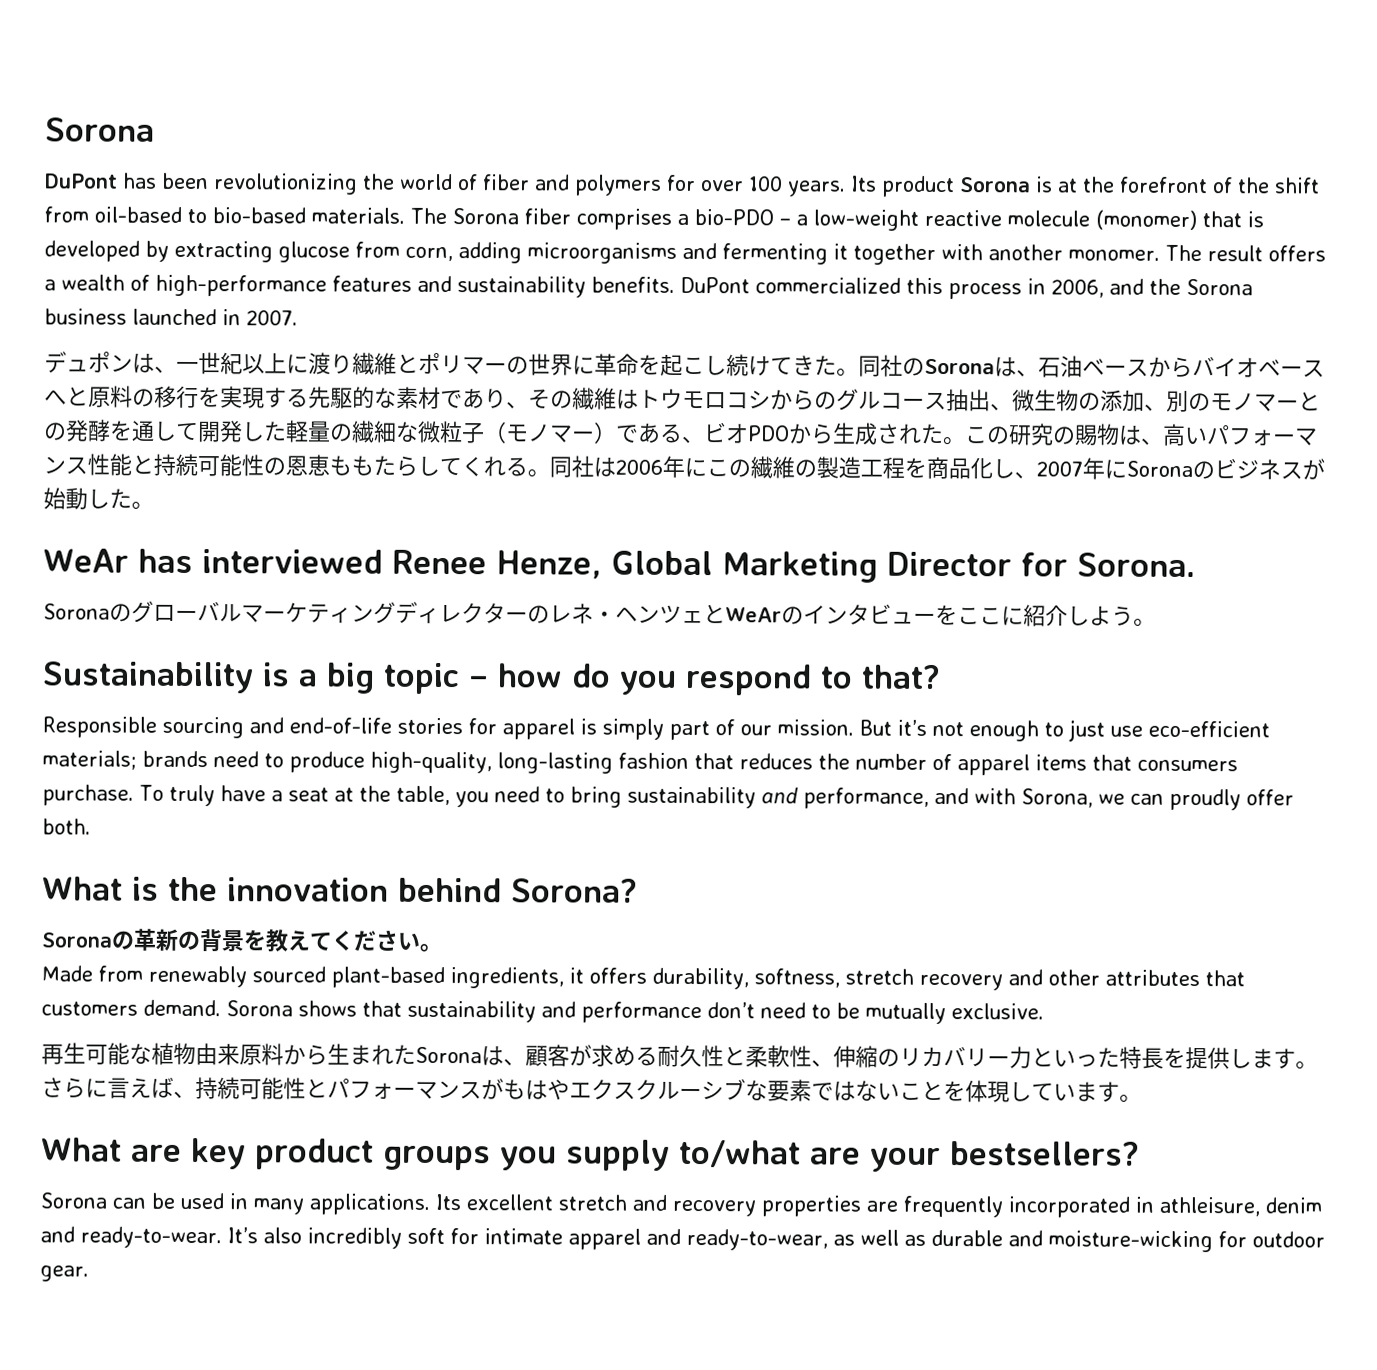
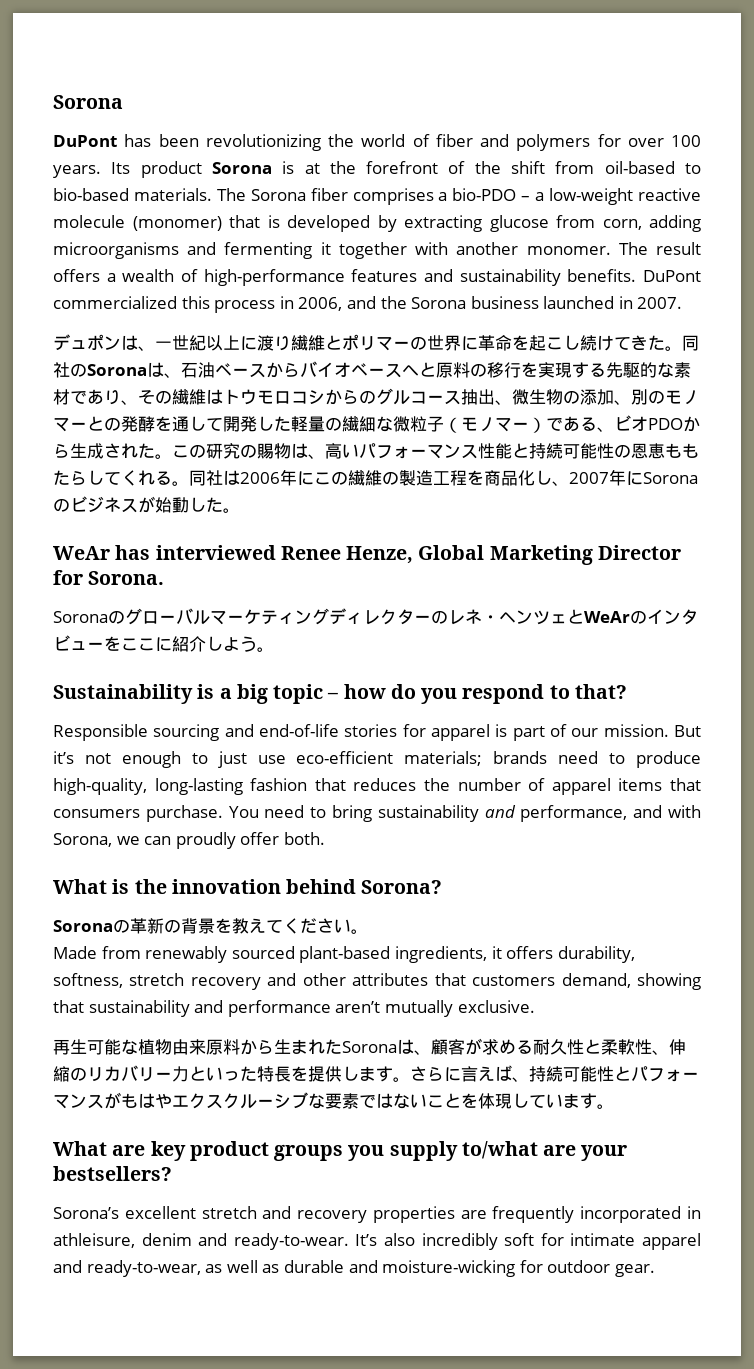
- Responsible sourcing and end-of-life stories for apparel is simply part of our mission.
+ Responsible sourcing and end-of-life stories for apparel is part of our mission.
- To truly have a seat at the table, you need to bring sustainability and performance, and with Sorona, we can proudly offer both.
+ You need to bring sustainability and performance, and with Sorona, we can proudly offer both.
- Made from renewably sourced plant-based ingredients, it offers durability, softness, stretch recovery and other attributes that customers demand. Sorona shows that sustainability and performance don’t need to be mutually exclusive.
+ Made from renewably sourced plant-based ingredients, it offers durability, softness, stretch recovery and other attributes that customers demand, showing that sustainability and performance aren’t mutually exclusive.
- Sorona can be used in many applications. Its excellent stretch and recovery properties are frequently incorporated in athleisure, denim and ready-to-wear.
+ Sorona’s excellent stretch and recovery properties are frequently incorporated in athleisure, denim and ready-to-wear.

